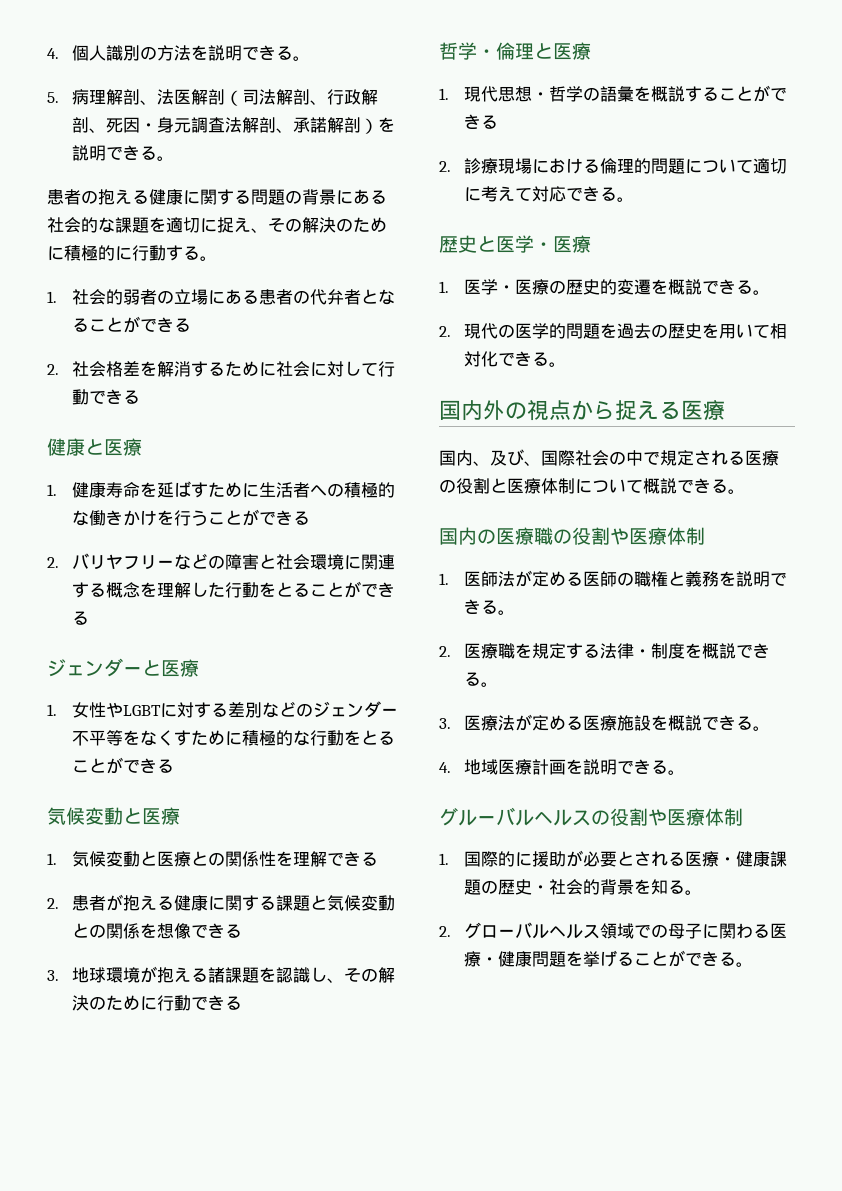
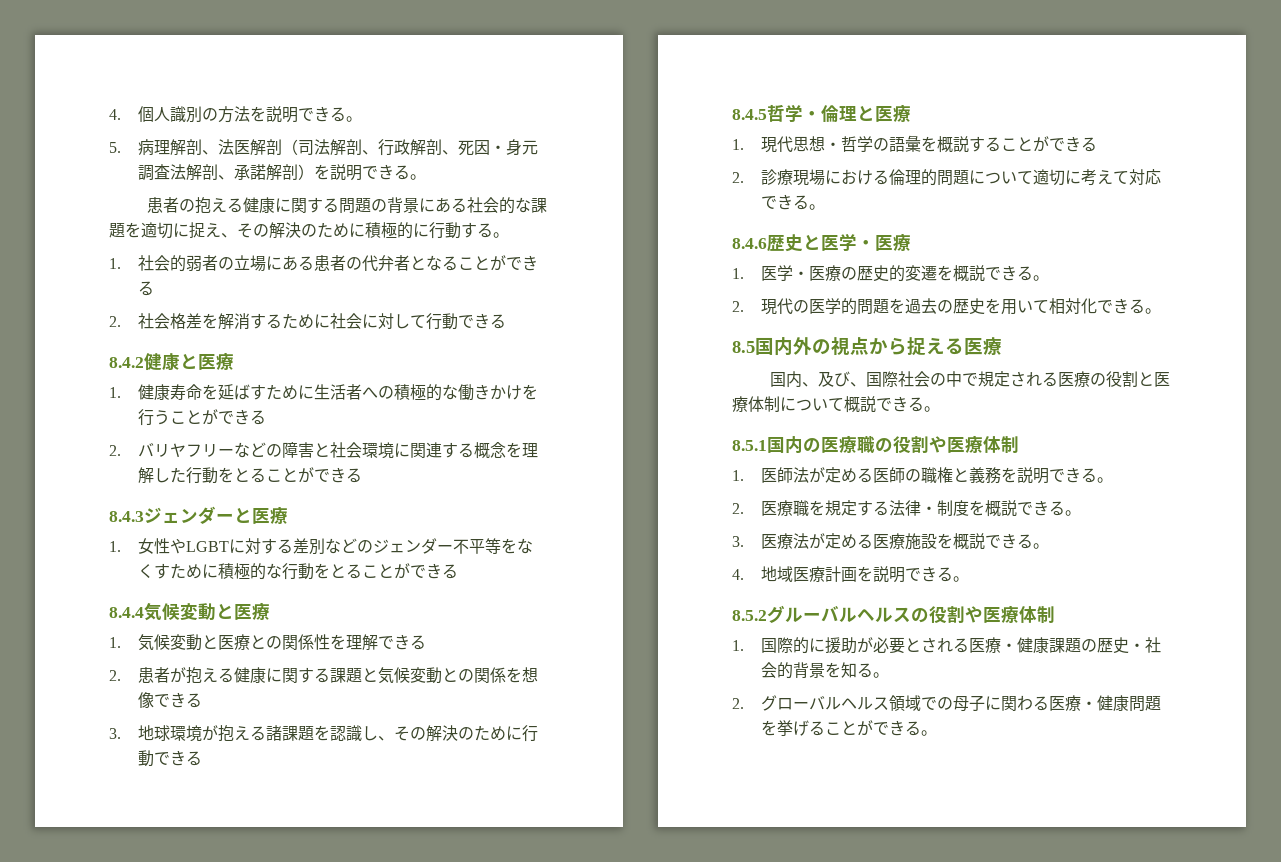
- 健康と医療
+ 8.4.2健康と医療
- ジェンダーと医療
+ 8.4.3ジェンダーと医療
  1.女性やLGBTに対する差別などのジェンダー不平等をなくすために積極的な行動をとることができる
- 気候変動と医療
+ 8.4.4気候変動と医療
- 哲学・倫理と医療
+ 8.4.5哲学・倫理と医療
- 歴史と医学・医療
+ 8.4.6歴史と医学・医療
- 国内外の視点から捉える医療
+ 8.5国内外の視点から捉える医療
- 国内の医療職の役割や医療体制
+ 8.5.1国内の医療職の役割や医療体制
- グルーバルヘルスの役割や医療体制
+ 8.5.2グルーバルヘルスの役割や医療体制

